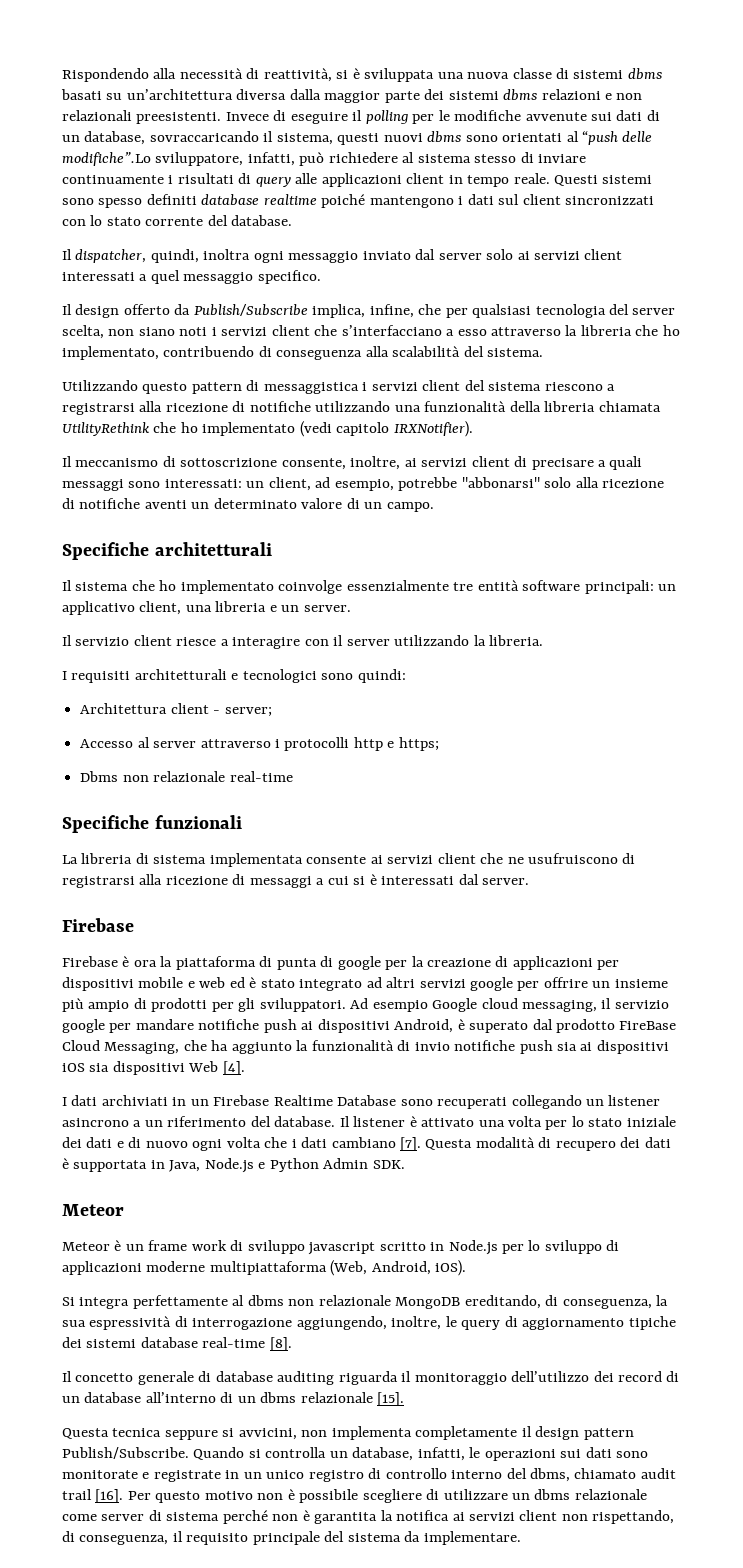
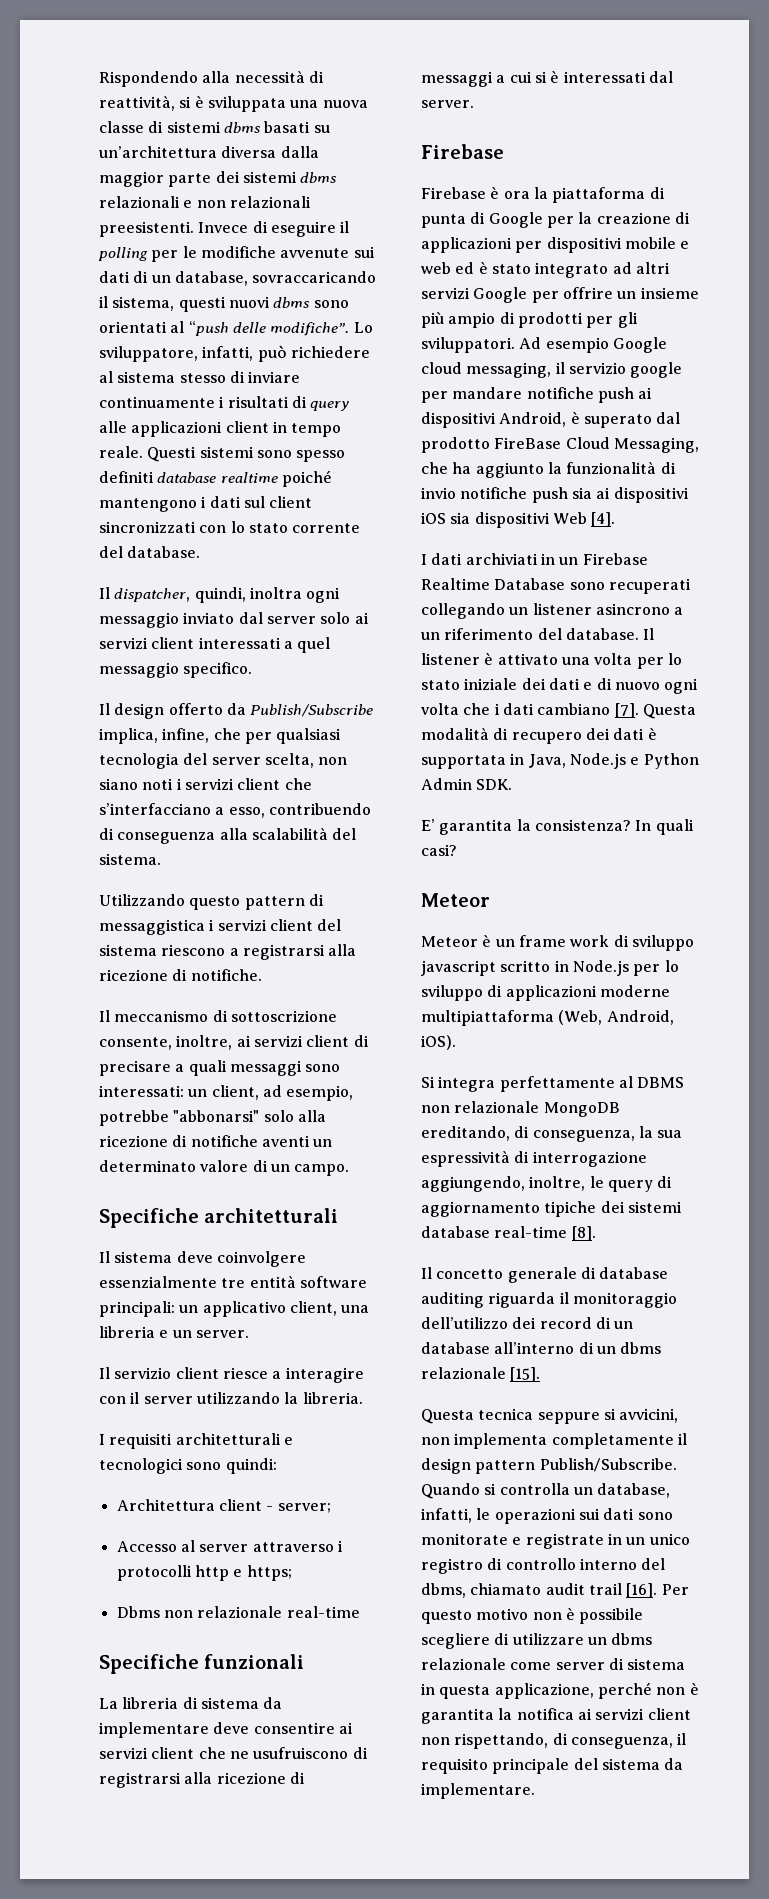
- Rispondendo alla necessità di reattività, si è sviluppata una nuova classe di sistemi dbms basati su un’architettura diversa dalla maggior parte dei sistemi dbms relazioni e non relazionali preesistenti.
+ Rispondendo alla necessità di reattività, si è sviluppata una nuova classe di sistemi dbms basati su un’architettura diversa dalla maggior parte dei sistemi dbms relazionali e non relazionali preesistenti.
- Invece di eseguire il polling per le modifiche avvenute sui dati di un database, sovraccaricando il sistema, questi nuovi dbms sono orientati al “push delle modifiche”.Lo sviluppatore, infatti, può richiedere al sistema stesso di inviare continuamente i risultati di query alle applicazioni client in tempo reale.
+ Invece di eseguire il polling per le modifiche avvenute sui dati di un database, sovraccaricando il sistema, questi nuovi dbms sono orientati al “push delle modifiche”. Lo sviluppatore, infatti, può richiedere al sistema stesso di inviare continuamente i risultati di query alle applicazioni client in tempo reale.
- Il design offerto da Publish/Subscribe implica, infine, che per qualsiasi tecnologia del server scelta, non siano noti i servizi client che s’interfacciano a esso attraverso la libreria che ho implementato, contribuendo di conseguenza alla scalabilità del sistema.
+ Il design offerto da Publish/Subscribe implica, infine, che per qualsiasi tecnologia del server scelta, non siano noti i servizi client che s’interfacciano a esso, contribuendo di conseguenza alla scalabilità del sistema.
- Utilizzando questo pattern di messaggistica i servizi client del sistema riescono a registrarsi alla ricezione di notifiche utilizzando una funzionalità della libreria chiamata UtilityRethink che ho implementato (vedi capitolo IRXNotifier).
+ Utilizzando questo pattern di messaggistica i servizi client del sistema riescono a registrarsi alla ricezione di notifiche.
- Il sistema che ho implementato coinvolge essenzialmente tre entità software principali: un applicativo client, una libreria e un server.
+ Il sistema deve coinvolgere essenzialmente tre entità software principali: un applicativo client, una libreria e un server.
- La libreria di sistema implementata consente ai servizi client che ne usufruiscono di registrarsi alla ricezione di messaggi a cui si è interessati dal server.
+ La libreria di sistema da implementare deve consentire ai servizi client che ne usufruiscono di registrarsi alla ricezione di messaggi a cui si è interessati dal server.
- Firebase è ora la piattaforma di punta di google per la creazione di applicazioni per dispositivi mobile e web ed è stato integrato ad altri servizi google per offrire un insieme più ampio di prodotti per gli sviluppatori.
+ Firebase è ora la piattaforma di punta di Google per la creazione di applicazioni per dispositivi mobile e web ed è stato integrato ad altri servizi Google per offrire un insieme più ampio di prodotti per gli sviluppatori.
+ E’ garantita la consistenza? In quali casi?
- Si integra perfettamente al dbms non relazionale MongoDB ereditando, di conseguenza, la sua espressività di interrogazione aggiungendo, inoltre, le query di aggiornamento tipiche dei sistemi database real-time [8].
+ Si integra perfettamente al DBMS non relazionale MongoDB ereditando, di conseguenza, la sua espressività di interrogazione aggiungendo, inoltre, le query di aggiornamento tipiche dei sistemi database real-time [8].
- Per questo motivo non è possibile scegliere di utilizzare un dbms relazionale come server di sistema perché non è garantita la notifica ai servizi client non rispettando, di conseguenza, il requisito principale del sistema da implementare.
+ Per questo motivo non è possibile scegliere di utilizzare un dbms relazionale come server di sistema in questa applicazione, perché non è garantita la notifica ai servizi client non rispettando, di conseguenza, il requisito principale del sistema da implementare.

